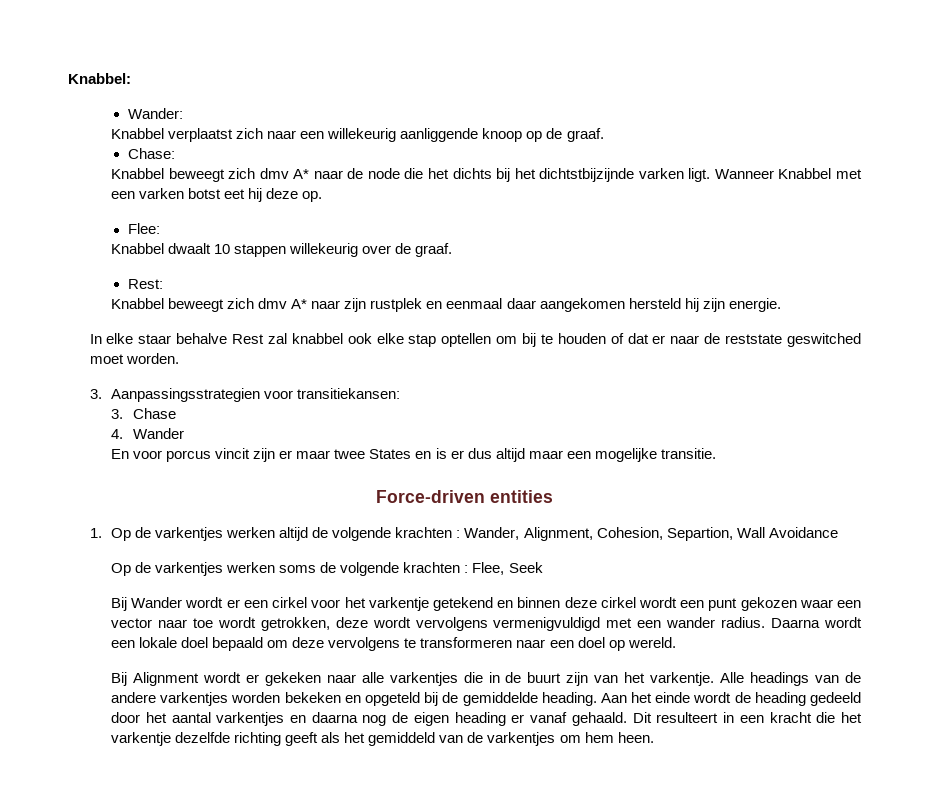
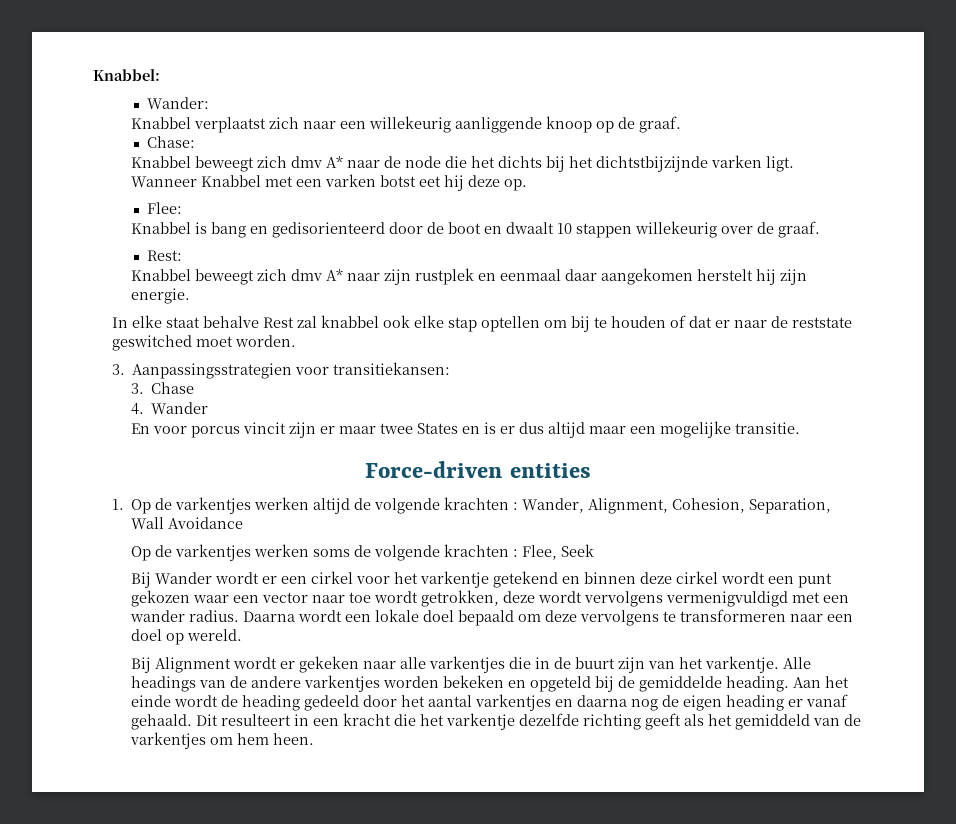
- Knabbel dwaalt 10 stappen willekeurig over de graaf.
+ Knabbel is bang en gedisorienteerd door de boot en dwaalt 10 stappen willekeurig over de graaf.
- Knabbel beweegt zich dmv A* naar zijn rustplek en eenmaal daar aangekomen hersteld hij zijn energie.
+ Knabbel beweegt zich dmv A* naar zijn rustplek en eenmaal daar aangekomen herstelt hij zijn energie.
- In elke staar behalve Rest zal knabbel ook elke stap optellen om bij te houden of dat er naar de reststate geswitched moet worden.
+ In elke staat behalve Rest zal knabbel ook elke stap optellen om bij te houden of dat er naar de reststate geswitched moet worden.
- 1. Op de varkentjes werken altijd de volgende krachten : Wander, Alignment, Cohesion, Separtion, Wall Avoidance
+ 1. Op de varkentjes werken altijd de volgende krachten : Wander, Alignment, Cohesion, Separation, Wall Avoidance

